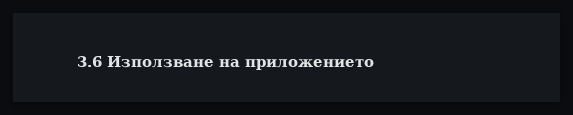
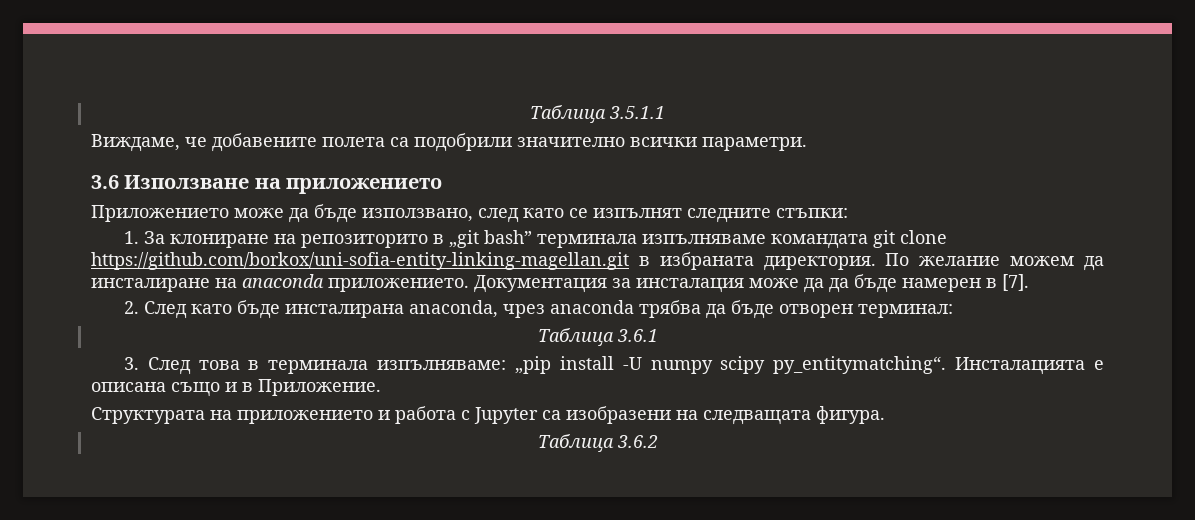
+ Таблица 3.5.1.1
+ Виждаме, че добавените полета са подобрили значително всички параметри.
  3.6 Използване на приложението
+ Приложението може да бъде използвано, след като се изпълнят следните стъпки:
+ 1. За клониране на репозиторито в „git bash” терминала изпълняваме командата git clone https://github.com/borkox/uni-sofia-entity-linking-magellan.git в избраната директория. По желание можем да инсталиране на anaconda приложението. Документация за инсталация може да да бъде намерен в [7].
+ 2. След като бъде инсталирана anaconda, чрез anaconda трябва да бъде отворен терминал:
+ Таблица 3.6.1
+ 3. След това в терминала изпълняваме: „pip install -U numpy scipy py_entitymatching“. Инсталацията е описана също и в Приложение.
+ Структурата на приложението и работа с Jupyter са изобразени на следващата фигура.
+ Таблица 3.6.2

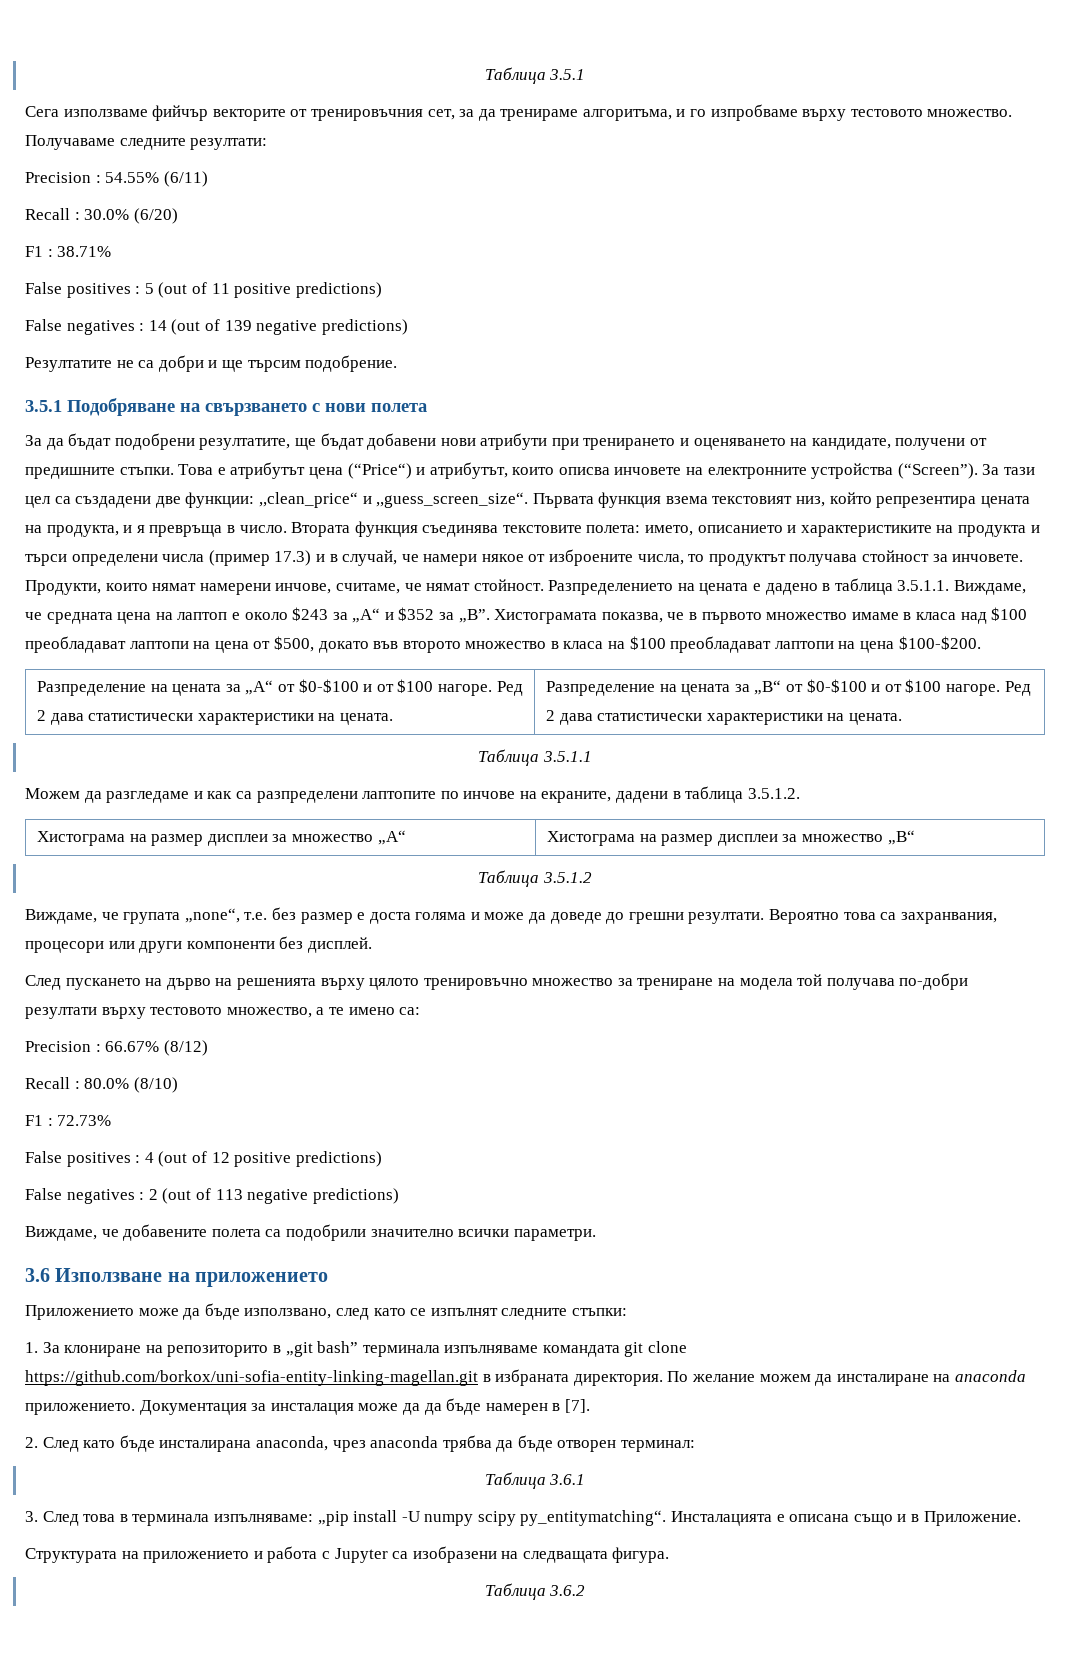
+ Таблица 3.5.1
+ Сега използваме фийчър векторите от тренировъчния сет, за да тренираме алгоритъма, и го изпробваме върху тестовото множество. Получаваме следните резултати:
+ Precision : 54.55% (6/11)
+ Recall : 30.0% (6/20)
+ F1 : 38.71%
+ False positives : 5 (out of 11 positive predictions)
+ False negatives : 14 (out of 139 negative predictions)
+ Резултатите не са добри и ще търсим подобрение.
+ 3.5.1 Подобряване на свързването с нови полета
+ За да бъдат подобрени резултатите, ще бъдат добавени нови атрибути при тренирането и оценяването на кандидате, получени от предишните стъпки. Това е атрибутът цена (“Price“) и атрибутът, които описва инчовете на електронните устройства (“Screen”). За тази цел са създадени две функции: ,,clean_price“ и ,,guess_screen_size“. Първата функция взема текстовият низ, който репрезентира цената на продукта, и я превръща в число. Втората функция съединява текстовите полета: името, описанието и характеристиките на продукта и търси определени числа (пример 17.3) и в случай, че намери някое от изброените числа, то продуктът получава стойност за инчовете. Продукти, които нямат намерени инчове, считаме, че нямат стойност. Разпределението на цената е дадено в таблица 3.5.1.1. Виждаме, че средната цена на лаптоп е около $243 за „А“ и $352 за „B”. Хистограмата показва, че в първото множество имаме в класа над $100 преобладават лаптопи на цена от $500, докато във второто множество в класа на $100 преобладават лаптопи на цена $100-$200.
+ Разпределение на цената за „А“ от $0-$100 и от $100 нагоре. Ред 2 дава статистически характеристики на цената. | Разпределение на цената за „B“ от $0-$100 и от $100 нагоре. Ред 2 дава статистически характеристики на цената.
  Таблица 3.5.1.1
+ Можем да разгледаме и как са разпределени лаптопите по инчове на екраните, дадени в таблица 3.5.1.2.
+ Хистограма на размер дисплеи за множество „А“ | Хистограма на размер дисплеи за множество „B“
+ Таблица 3.5.1.2
+ Виждаме, че групата „none“, т.е. без размер е доста голяма и може да доведе до грешни резултати. Вероятно това са захранвания, процесори или други компоненти без дисплей.
+ След пускането на дърво на решенията върху цялото тренировъчно множество за трениране на модела той получава по-добри резултати върху тестовото множество, а те имено са:
+ Precision : 66.67% (8/12)
+ Recall : 80.0% (8/10)
+ F1 : 72.73%
+ False positives : 4 (out of 12 positive predictions)
+ False negatives : 2 (out of 113 negative predictions)

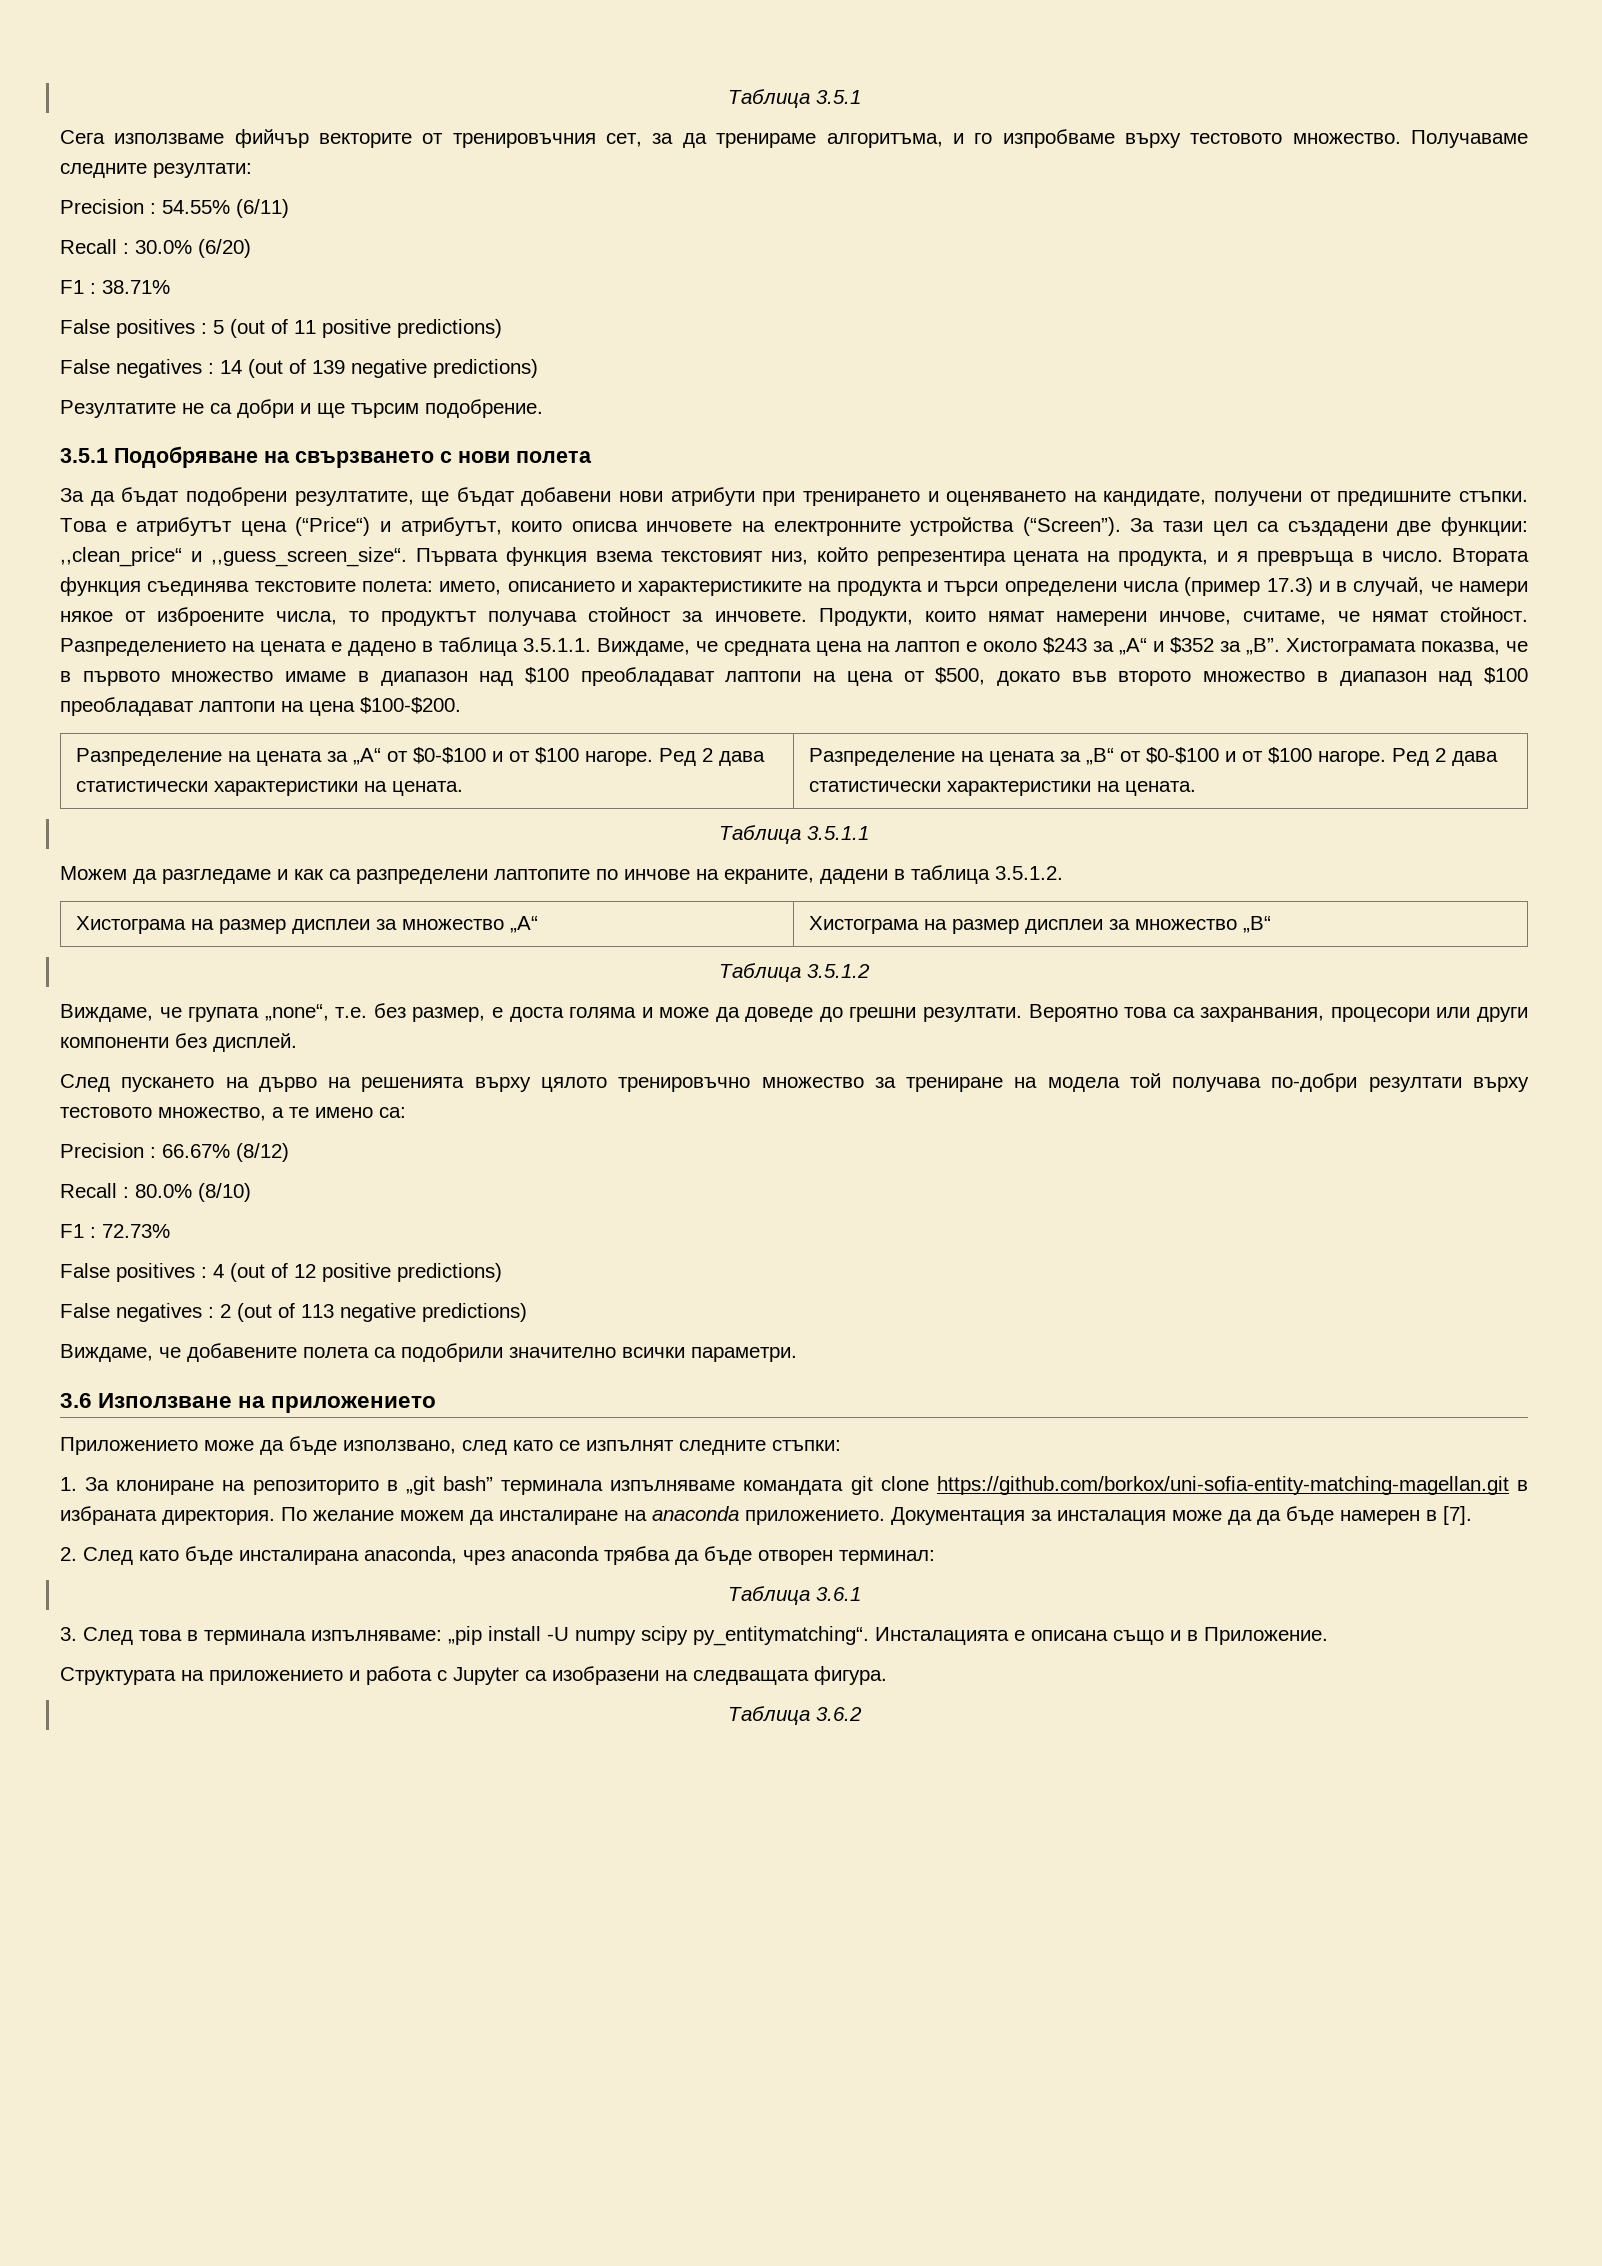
- Хистограмата показва, че в първото множество имаме в класа над $100 преобладават лаптопи на цена от $500, докато във второто множество в класа на $100 преобладават лаптопи на цена $100-$200.
+ Хистограмата показва, че в първото множество имаме в диапазон над $100 преобладават лаптопи на цена от $500, докато във второто множество в диапазон над $100 преобладават лаптопи на цена $100-$200.
- Виждаме, че групата „none“, т.е. без размер е доста голяма и може да доведе до грешни резултати.
+ Виждаме, че групата „none“, т.е. без размер, е доста голяма и може да доведе до грешни резултати.
- 1. За клониране на репозиторито в „git bash” терминала изпълняваме командата git clone https://github.com/borkox/uni-sofia-entity-linking-magellan.git в избраната директория.
+ 1. За клониране на репозиторито в „git bash” терминала изпълняваме командата git clone https://github.com/borkox/uni-sofia-entity-matching-magellan.git в избраната директория.

